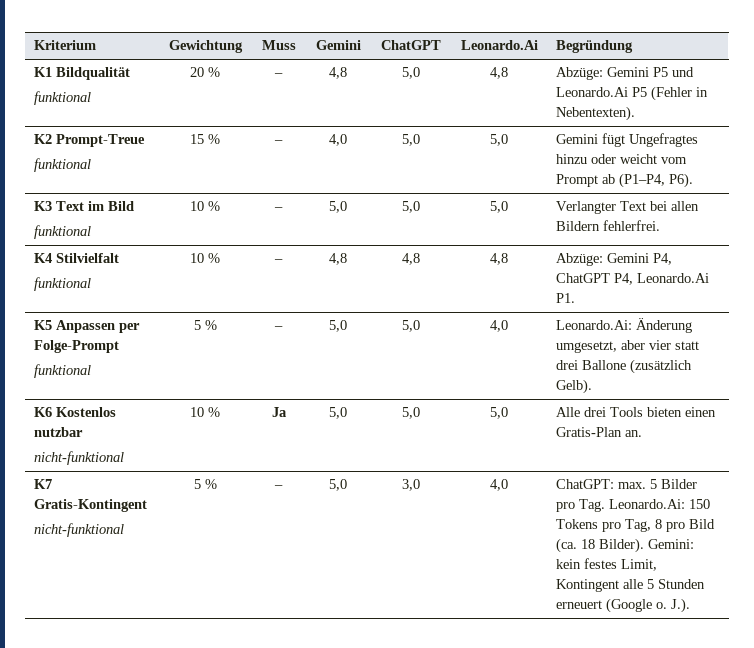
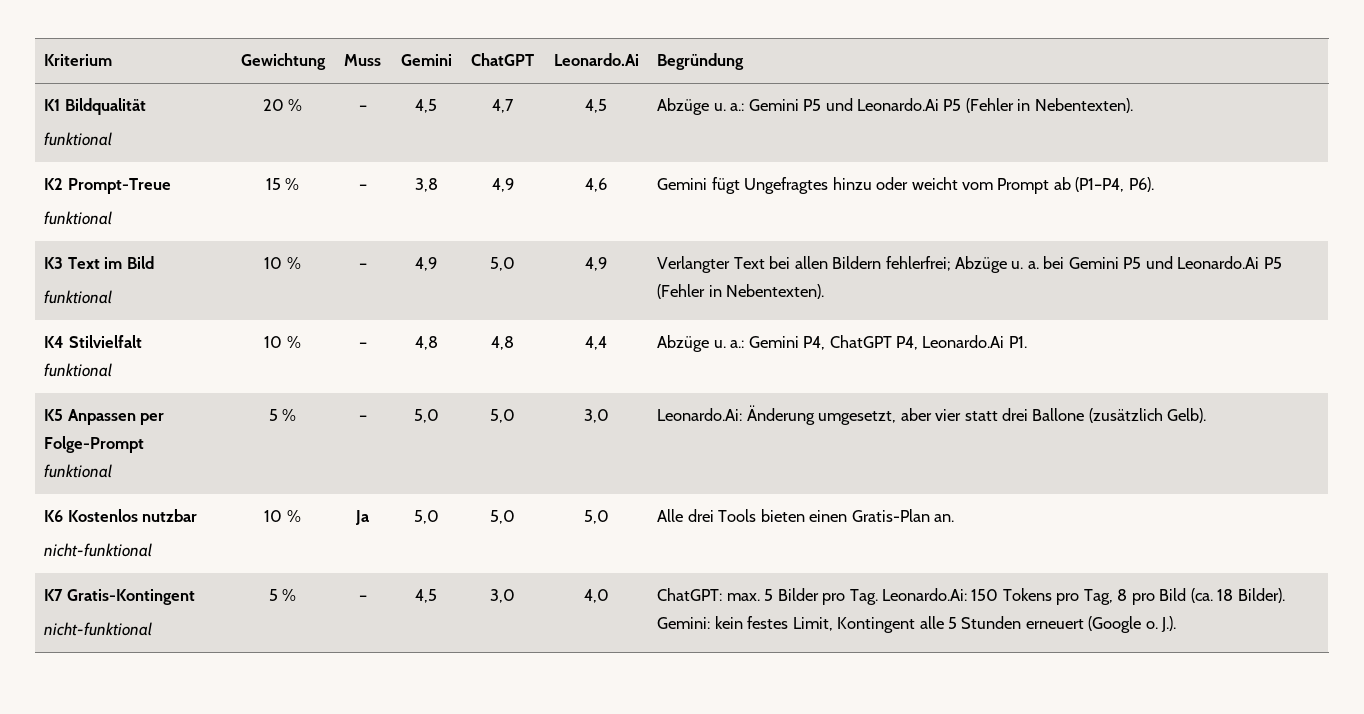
  K1 Bildqualität
- funktional | 20 % | – | 4,8 | 5,0 | 4,8 | Abzüge: Gemini P5 und Leonardo.Ai P5 (Fehler in Nebentexten).
+ funktional | 20 % | – | 4,5 | 4,7 | 4,5 | Abzüge u. a.: Gemini P5 und Leonardo.Ai P5 (Fehler in Nebentexten).
  K2 Prompt-Treue
- funktional | 15 % | – | 4,0 | 5,0 | 5,0 | Gemini fügt Ungefragtes hinzu oder weicht vom Prompt ab (P1–P4, P6).
+ funktional | 15 % | – | 3,8 | 4,9 | 4,6 | Gemini fügt Ungefragtes hinzu oder weicht vom Prompt ab (P1–P4, P6).
  K3 Text im Bild
- funktional | 10 % | – | 5,0 | 5,0 | 5,0 | Verlangter Text bei allen Bildern fehlerfrei.
+ funktional | 10 % | – | 4,9 | 5,0 | 4,9 | Verlangter Text bei allen Bildern fehlerfrei; Abzüge u. a. bei Gemini P5 und Leonardo.Ai P5 (Fehler in Nebentexten).
  K4 Stilvielfalt
- funktional | 10 % | – | 4,8 | 4,8 | 4,8 | Abzüge: Gemini P4, ChatGPT P4, Leonardo.Ai P1.
+ funktional | 10 % | – | 4,8 | 4,8 | 4,4 | Abzüge u. a.: Gemini P4, ChatGPT P4, Leonardo.Ai P1.
  K5 Anpassen per Folge-Prompt
- funktional | 5 % | – | 5,0 | 5,0 | 4,0 | Leonardo.Ai: Änderung umgesetzt, aber vier statt drei Ballone (zusätzlich Gelb).
+ funktional | 5 % | – | 5,0 | 5,0 | 3,0 | Leonardo.Ai: Änderung umgesetzt, aber vier statt drei Ballone (zusätzlich Gelb).
  K7 Gratis-Kontingent
- nicht-funktional | 5 % | – | 5,0 | 3,0 | 4,0 | ChatGPT: max. 5 Bilder pro Tag. Leonardo.Ai: 150 Tokens pro Tag, 8 pro Bild (ca. 18 Bilder). Gemini: kein festes Limit, Kontingent alle 5 Stunden erneuert (Google o. J.).
+ nicht-funktional | 5 % | – | 4,5 | 3,0 | 4,0 | ChatGPT: max. 5 Bilder pro Tag. Leonardo.Ai: 150 Tokens pro Tag, 8 pro Bild (ca. 18 Bilder). Gemini: kein festes Limit, Kontingent alle 5 Stunden erneuert (Google o. J.).

